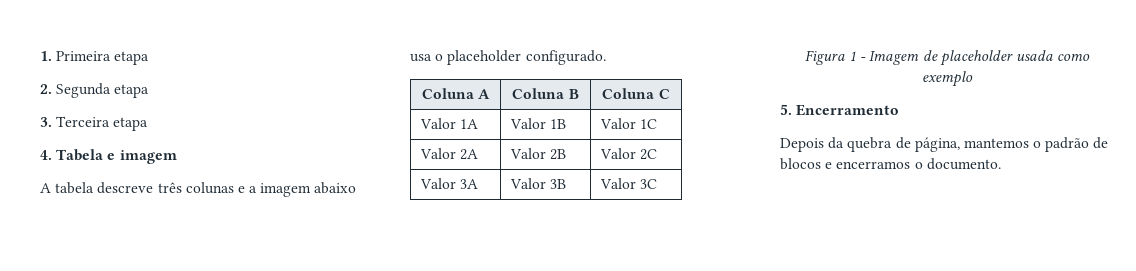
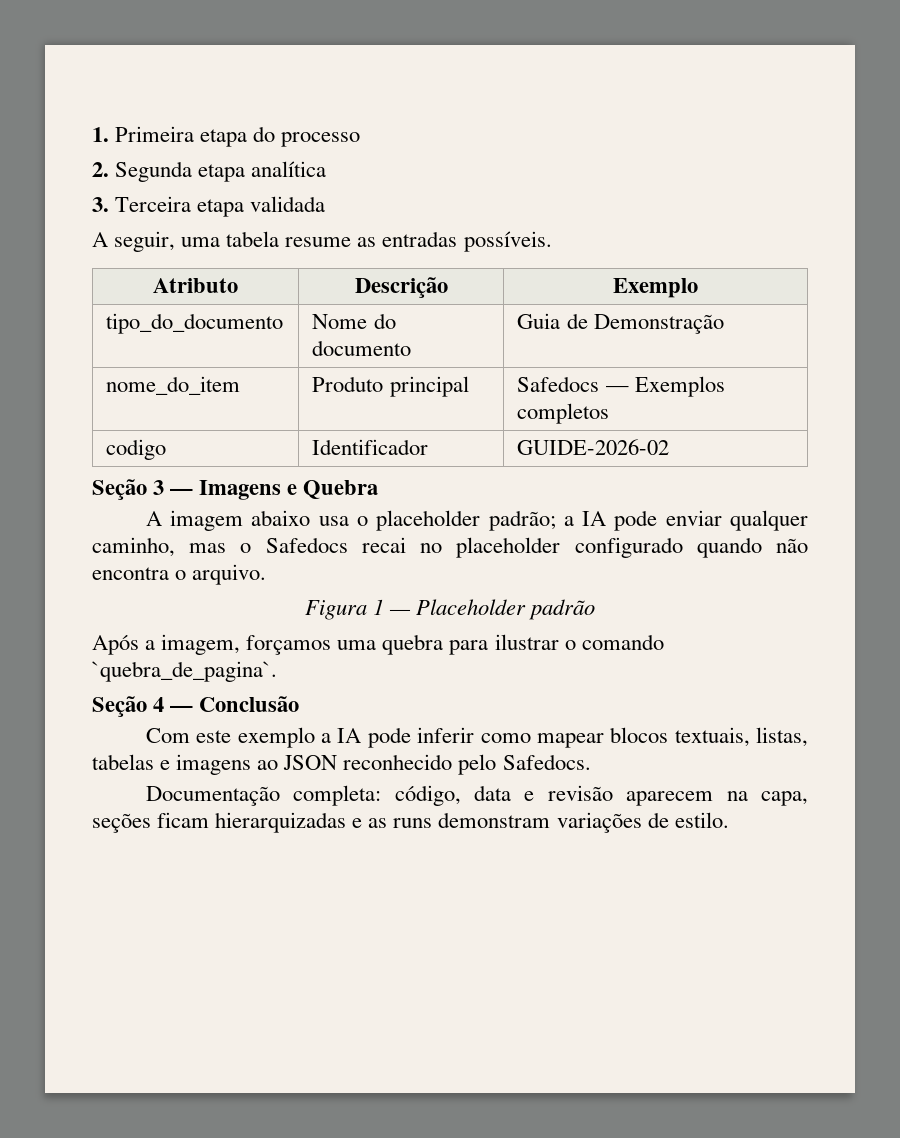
- 1. Primeira etapa
+ 1. Primeira etapa do processo
- 2. Segunda etapa
+ 2. Segunda etapa analítica
- 3. Terceira etapa
- 4. Tabela e imagem
- A tabela descreve três colunas e a imagem abaixo usa o placeholder configurado.
- Coluna A | Coluna B | Coluna C
- Valor 1A | Valor 1B | Valor 1C
- Valor 2A | Valor 2B | Valor 2C
- Valor 3A | Valor 3B | Valor 3C
- Figura 1 - Imagem de placeholder usada como exemplo
- 5. Encerramento
- Depois da quebra de página, mantemos o padrão de blocos e encerramos o documento.
+ 3. Terceira etapa validada
+ A seguir, uma tabela resume as entradas possíveis.
+ Atributo | Descrição | Exemplo
+ tipo_do_documento | Nome do documento | Guia de Demonstração
+ nome_do_item | Produto principal | Safedocs — Exemplos completos
+ codigo | Identificador | GUIDE-2026-02
+ Seção 3 — Imagens e Quebra
+ A imagem abaixo usa o placeholder padrão; a IA pode enviar qualquer caminho, mas o Safedocs recai no placeholder configurado quando não encontra o arquivo.
+ Figura 1 — Placeholder padrão
+ Após a imagem, forçamos uma quebra para ilustrar o comando `quebra_de_pagina`.
+ Seção 4 — Conclusão
+ Com este exemplo a IA pode inferir como mapear blocos textuais, listas, tabelas e imagens ao JSON reconhecido pelo Safedocs.
+ Documentação completa: código, data e revisão aparecem na capa, seções ficam hierarquizadas e as runs demonstram variações de estilo.

